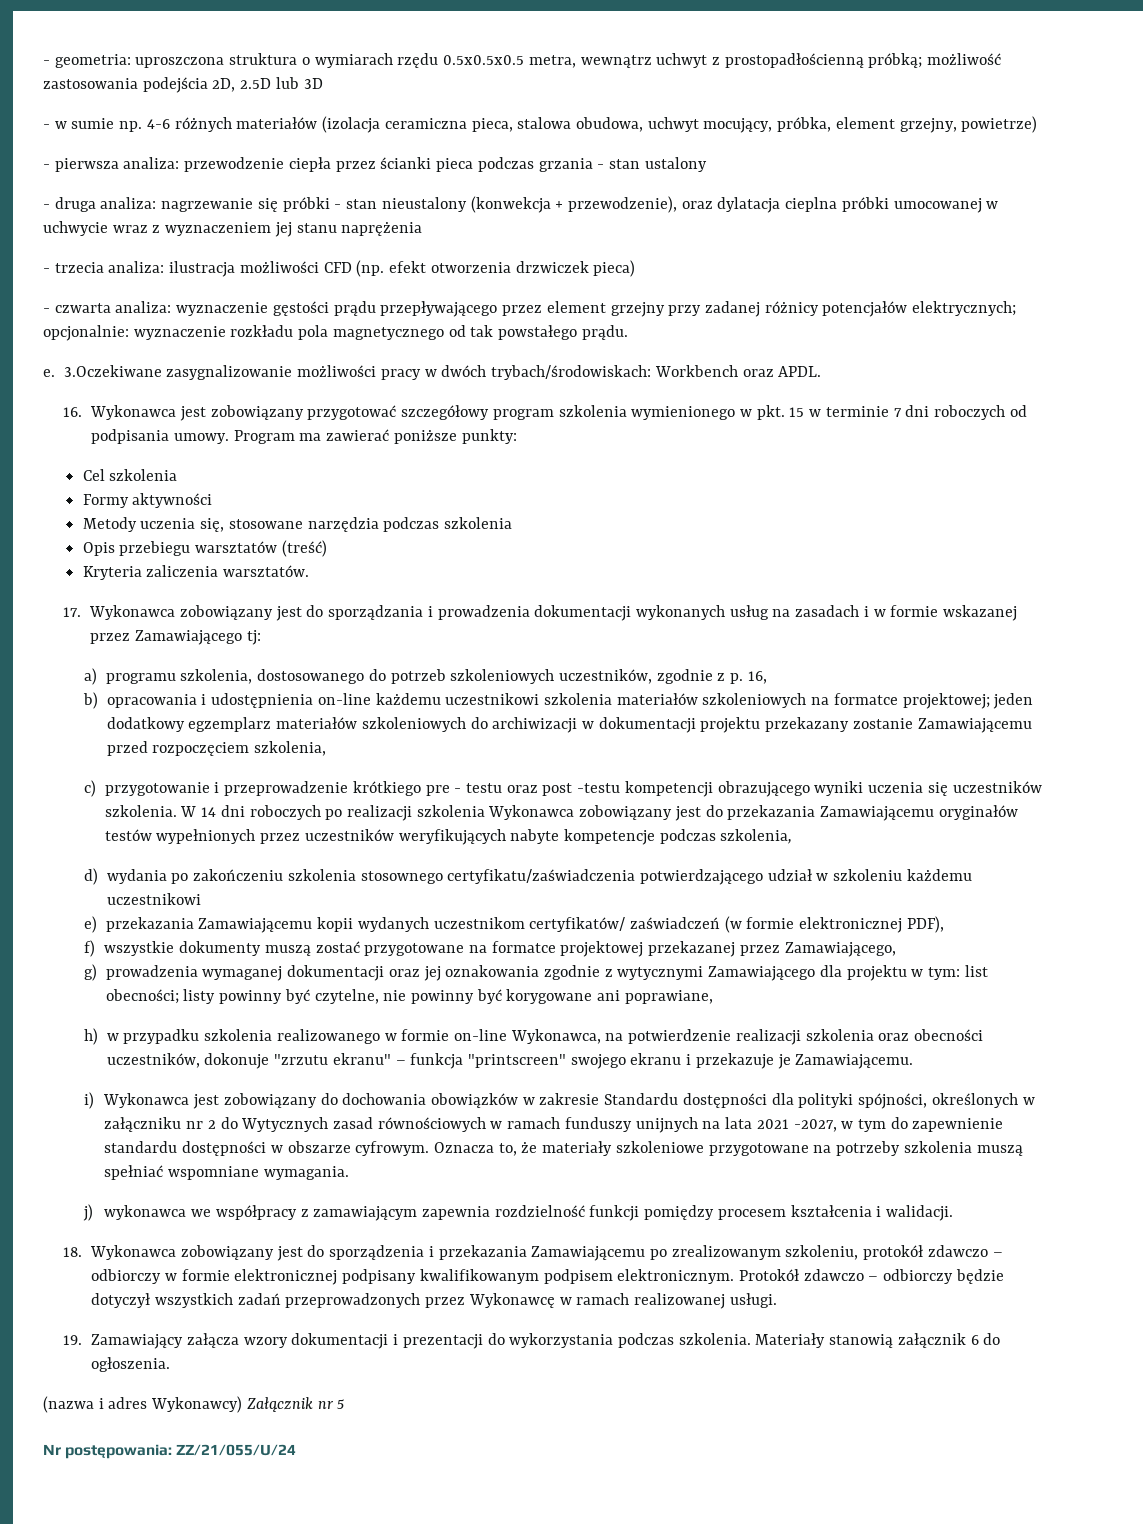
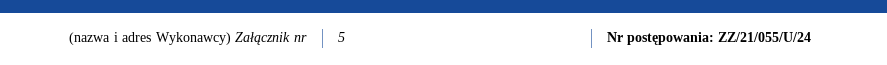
- - geometria: uproszczona struktura o wymiarach rzędu 0.5x0.5x0.5 metra, wewnątrz uchwyt z prostopadłościenną próbką; możliwość zastosowania podejścia 2D, 2.5D lub 3D
- - w sumie np. 4-6 różnych materiałów (izolacja ceramiczna pieca, stalowa obudowa, uchwyt mocujący, próbka, element grzejny, powietrze)
- - pierwsza analiza: przewodzenie ciepła przez ścianki pieca podczas grzania - stan ustalony
- - druga analiza: nagrzewanie się próbki - stan nieustalony (konwekcja + przewodzenie), oraz dylatacja cieplna próbki umocowanej w uchwycie wraz z wyznaczeniem jej stanu naprężenia
- - trzecia analiza: ilustracja możliwości CFD (np. efekt otworzenia drzwiczek pieca)
- - czwarta analiza: wyznaczenie gęstości prądu przepływającego przez element grzejny przy zadanej różnicy potencjałów elektrycznych; opcjonalnie: wyznaczenie rozkładu pola magnetycznego od tak powstałego prądu.
- e. 3.Oczekiwane zasygnalizowanie możliwości pracy w dwóch trybach/środowiskach: Workbench oraz APDL.
- 16. Wykonawca jest zobowiązany przygotować szczegółowy program szkolenia wymienionego w pkt. 15 w terminie 7 dni roboczych od podpisania umowy. Program ma zawierać poniższe punkty:
- Cel szkolenia
- Formy aktywności
- Metody uczenia się, stosowane narzędzia podczas szkolenia
- Opis przebiegu warsztatów (treść)
- Kryteria zaliczenia warsztatów.
- 17. Wykonawca zobowiązany jest do sporządzania i prowadzenia dokumentacji wykonanych usług na zasadach i w formie wskazanej przez Zamawiającego tj:
- a) programu szkolenia, dostosowanego do potrzeb szkoleniowych uczestników, zgodnie z p. 16,
- b) opracowania i udostępnienia on-line każdemu uczestnikowi szkolenia materiałów szkoleniowych na formatce projektowej; jeden dodatkowy egzemplarz materiałów szkoleniowych do archiwizacji w dokumentacji projektu przekazany zostanie Zamawiającemu przed rozpoczęciem szkolenia,
- c) przygotowanie i przeprowadzenie krótkiego pre - testu oraz post -testu kompetencji obrazującego wyniki uczenia się uczestników szkolenia. W 14 dni roboczych po realizacji szkolenia Wykonawca zobowiązany jest do przekazania Zamawiającemu oryginałów testów wypełnionych przez uczestników weryfikujących nabyte kompetencje podczas szkolenia,
- d) wydania po zakończeniu szkolenia stosownego certyfikatu/zaświadczenia potwierdzającego udział w szkoleniu każdemu uczestnikowi
- e) przekazania Zamawiającemu kopii wydanych uczestnikom certyfikatów/ zaświadczeń (w formie elektronicznej PDF),
- f) wszystkie dokumenty muszą zostać przygotowane na formatce projektowej przekazanej przez Zamawiającego,
- g) prowadzenia wymaganej dokumentacji oraz jej oznakowania zgodnie z wytycznymi Zamawiającego dla projektu w tym: list obecności; listy powinny być czytelne, nie powinny być korygowane ani poprawiane,
- h) w przypadku szkolenia realizowanego w formie on-line Wykonawca, na potwierdzenie realizacji szkolenia oraz obecności uczestników, dokonuje "zrzutu ekranu" – funkcja "printscreen" swojego ekranu i przekazuje je Zamawiającemu.
- i) Wykonawca jest zobowiązany do dochowania obowiązków w zakresie Standardu dostępności dla polityki spójności, określonych w załączniku nr 2 do Wytycznych zasad równościowych w ramach funduszy unijnych na lata 2021 -2027, w tym do zapewnienie standardu dostępności w obszarze cyfrowym. Oznacza to, że materiały szkoleniowe przygotowane na potrzeby szkolenia muszą spełniać wspomniane wymagania.
- j) wykonawca we współpracy z zamawiającym zapewnia rozdzielność funkcji pomiędzy procesem kształcenia i walidacji.
- 18. Wykonawca zobowiązany jest do sporządzenia i przekazania Zamawiającemu po zrealizowanym szkoleniu, protokół zdawczo – odbiorczy w formie elektronicznej podpisany kwalifikowanym podpisem elektronicznym. Protokół zdawczo – odbiorczy będzie dotyczył wszystkich zadań przeprowadzonych przez Wykonawcę w ramach realizowanej usługi.
- 19. Zamawiający załącza wzory dokumentacji i prezentacji do wykorzystania podczas szkolenia. Materiały stanowią załącznik 6 do ogłoszenia.

